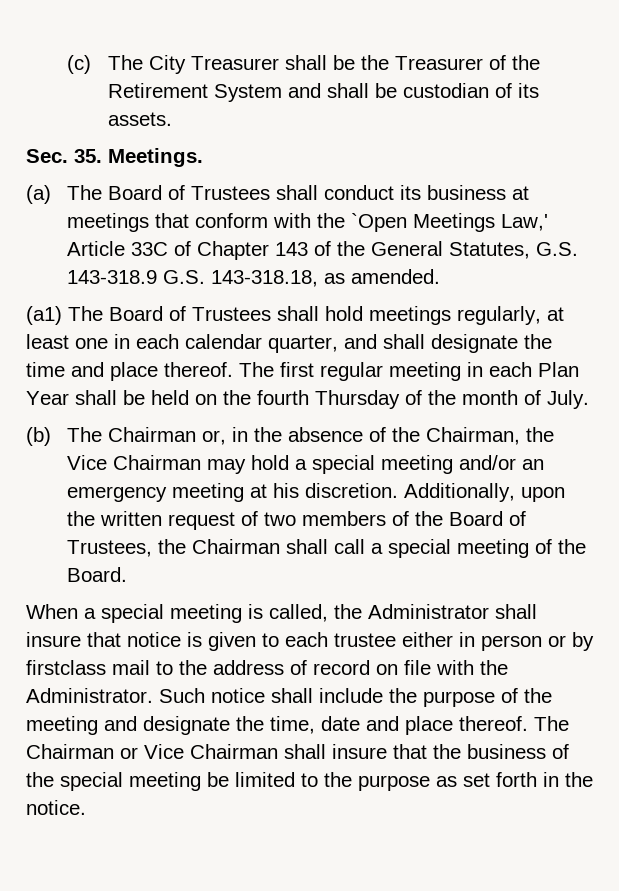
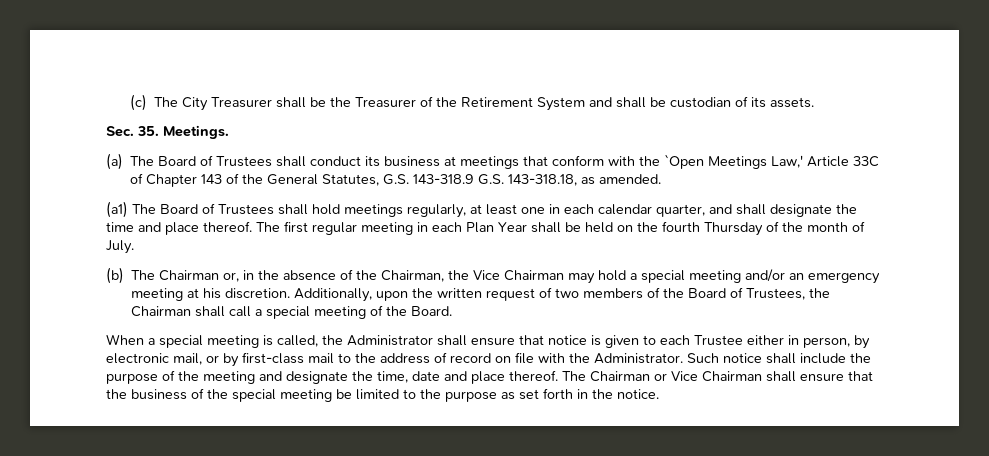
- When a special meeting is called, the Administrator shall insure that notice is given to each trustee either in person or by firstclass mail to the address of record on file with the Administrator.
+ When a special meeting is called, the Administrator shall ensure that notice is given to each Trustee either in person, by electronic mail, or by first-class mail to the address of record on file with the Administrator.
- The Chairman or Vice Chairman shall insure that the business of the special meeting be limited to the purpose as set forth in the notice.
+ The Chairman or Vice Chairman shall ensure that the business of the special meeting be limited to the purpose as set forth in the notice.

